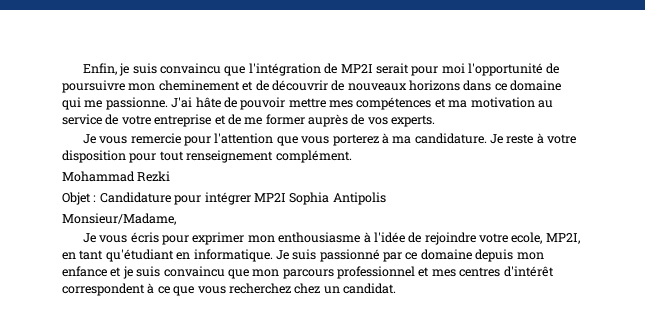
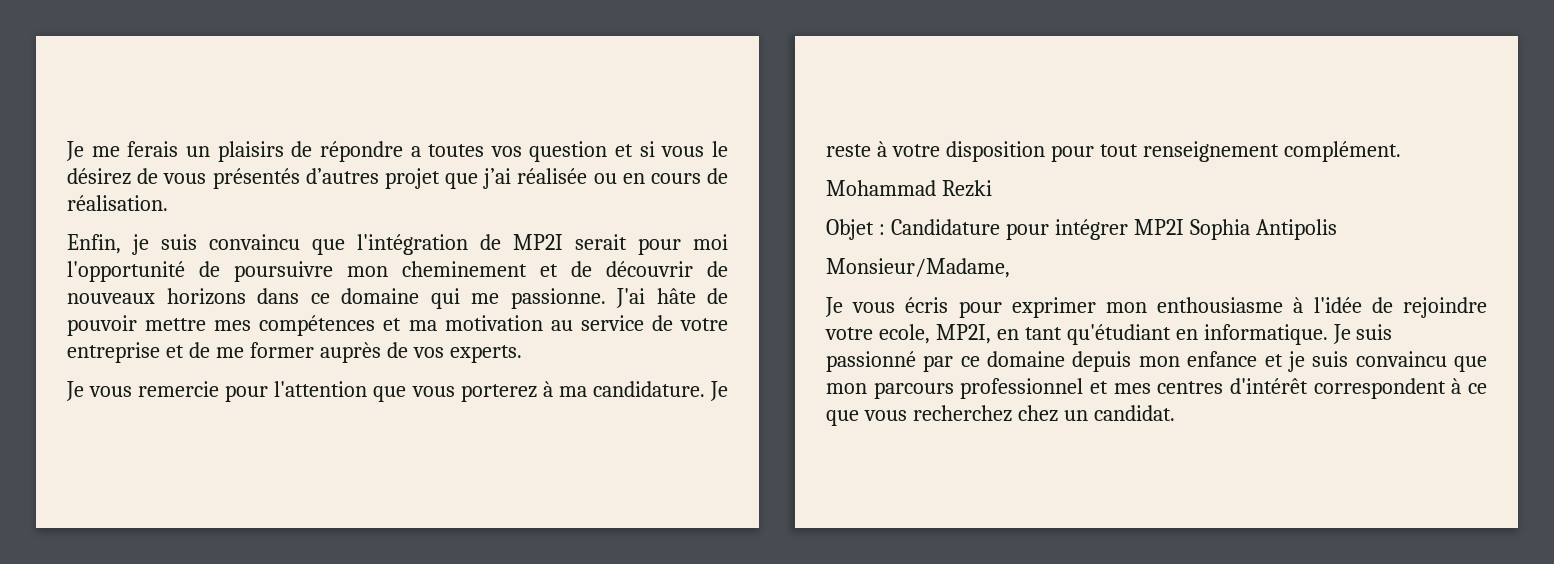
+ Je me ferais un plaisirs de répondre a toutes vos question et si vous le désirez de vous présentés d’autres projet que j’ai réalisée ou en cours de réalisation.

